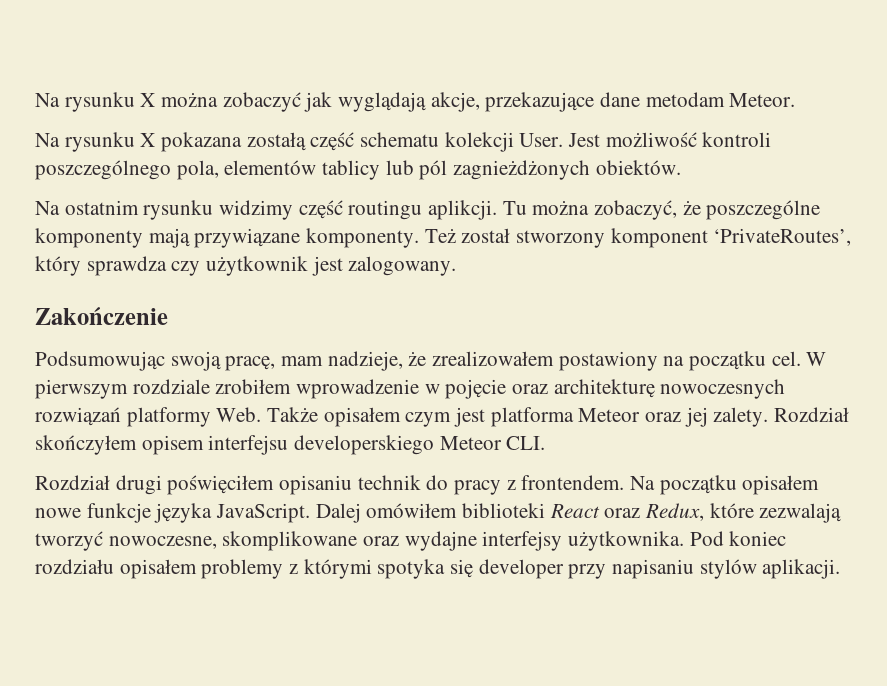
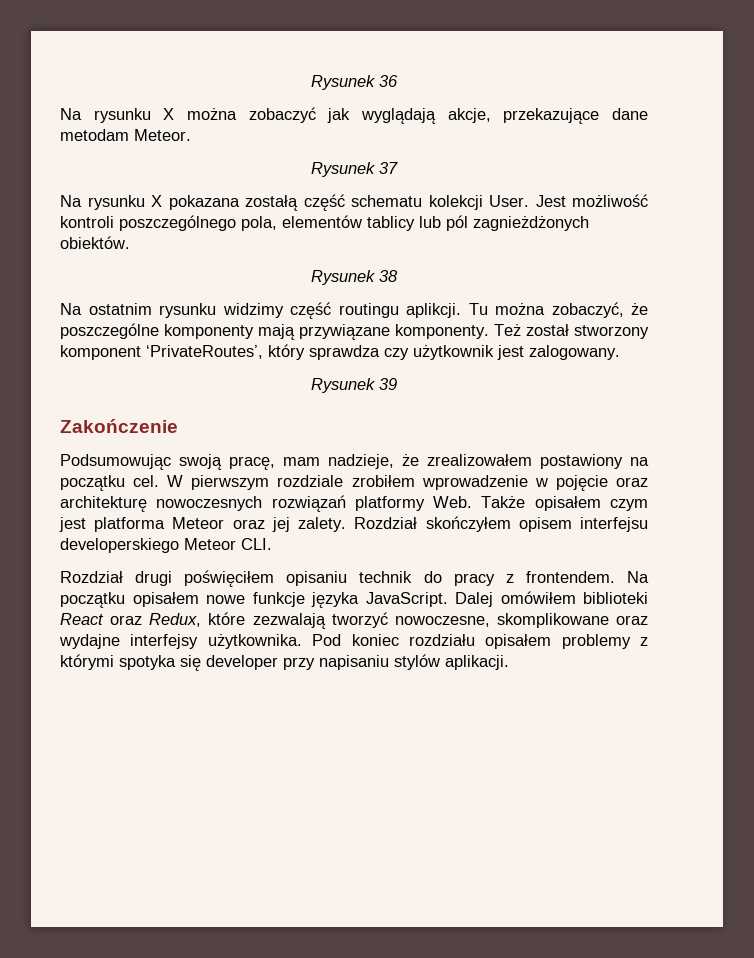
+ Rysunek 36
+ Rysunek 37
+ Rysunek 38
+ Rysunek 39

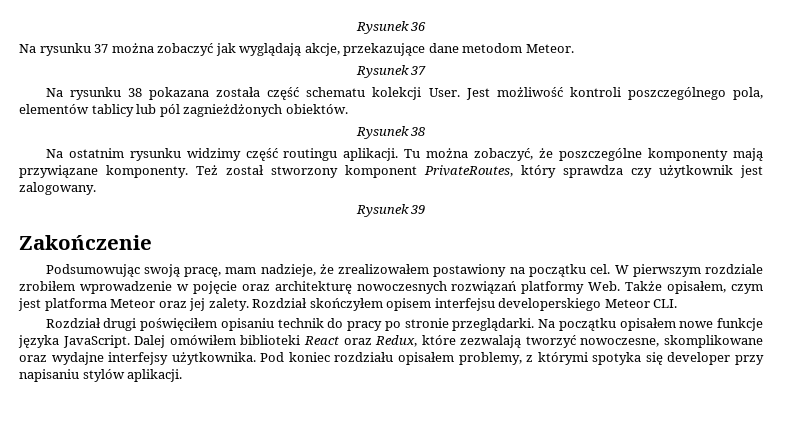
- Na rysunku X można zobaczyć jak wyglądają akcje, przekazujące dane metodam Meteor.
+ Na rysunku 37 można zobaczyć jak wyglądają akcje, przekazujące dane metodom Meteor.
- Na rysunku X pokazana zostałą część schematu kolekcji User.
+ Na rysunku 38 pokazana została część schematu kolekcji User.
- Na ostatnim rysunku widzimy część routingu aplikcji.
+ Na ostatnim rysunku widzimy część routingu aplikacji.
- Też został stworzony komponent ‘PrivateRoutes’, który sprawdza czy użytkownik jest zalogowany.
+ Też został stworzony komponent PrivateRoutes, który sprawdza czy użytkownik jest zalogowany.
- W pierwszym rozdziale zrobiłem wprowadzenie w pojęcie oraz architekturę nowoczesnych rozwiązań platformy Web. Także opisałem czym jest platforma Meteor oraz jej zalety.
+ W pierwszym rozdziale zrobiłem wprowadzenie w pojęcie oraz architekturę nowoczesnych rozwiązań platformy Web. Także opisałem, czym jest platforma Meteor oraz jej zalety.
- Rozdział drugi poświęciłem opisaniu technik do pracy z frontendem.
+ Rozdział drugi poświęciłem opisaniu technik do pracy po stronie przeglądarki.
- Pod koniec rozdziału opisałem problemy z którymi spotyka się developer przy napisaniu stylów aplikacji.
+ Pod koniec rozdziału opisałem problemy, z którymi spotyka się developer przy napisaniu stylów aplikacji.

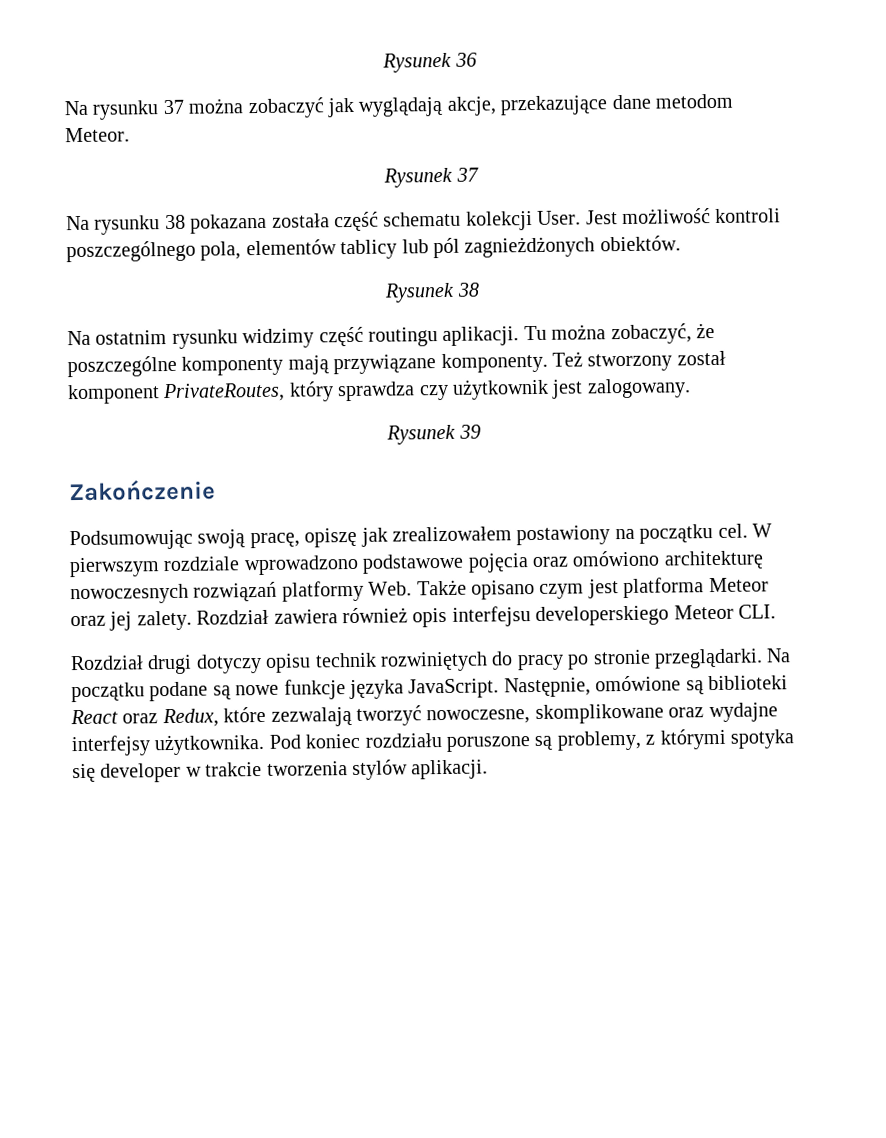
- Też został stworzony komponent PrivateRoutes, który sprawdza czy użytkownik jest zalogowany.
+ Też stworzony został komponent PrivateRoutes, który sprawdza czy użytkownik jest zalogowany.
- Podsumowując swoją pracę, mam nadzieje, że zrealizowałem postawiony na początku cel.
+ Podsumowując swoją pracę, opiszę jak zrealizowałem postawiony na początku cel.
- W pierwszym rozdziale zrobiłem wprowadzenie w pojęcie oraz architekturę nowoczesnych rozwiązań platformy Web. Także opisałem, czym jest platforma Meteor oraz jej zalety.
+ W pierwszym rozdziale wprowadzono podstawowe pojęcia oraz omówiono architekturę nowoczesnych rozwiązań platformy Web. Także opisano czym jest platforma Meteor oraz jej zalety.
- Rozdział skończyłem opisem interfejsu developerskiego Meteor CLI.
+ Rozdział zawiera również opis interfejsu developerskiego Meteor CLI.
- Rozdział drugi poświęciłem opisaniu technik do pracy po stronie przeglądarki.
+ Rozdział drugi dotyczy opisu technik rozwiniętych do pracy po stronie przeglądarki.
- Na początku opisałem nowe funkcje języka JavaScript.
+ Na początku podane są nowe funkcje języka JavaScript.
- Dalej omówiłem biblioteki React oraz Redux, które zezwalają tworzyć nowoczesne, skomplikowane oraz wydajne interfejsy użytkownika.
+ Następnie, omówione są biblioteki React oraz Redux, które zezwalają tworzyć nowoczesne, skomplikowane oraz wydajne interfejsy użytkownika.
- Pod koniec rozdziału opisałem problemy, z którymi spotyka się developer przy napisaniu stylów aplikacji.
+ Pod koniec rozdziału poruszone są problemy, z którymi spotyka się developer w trakcie tworzenia stylów aplikacji.

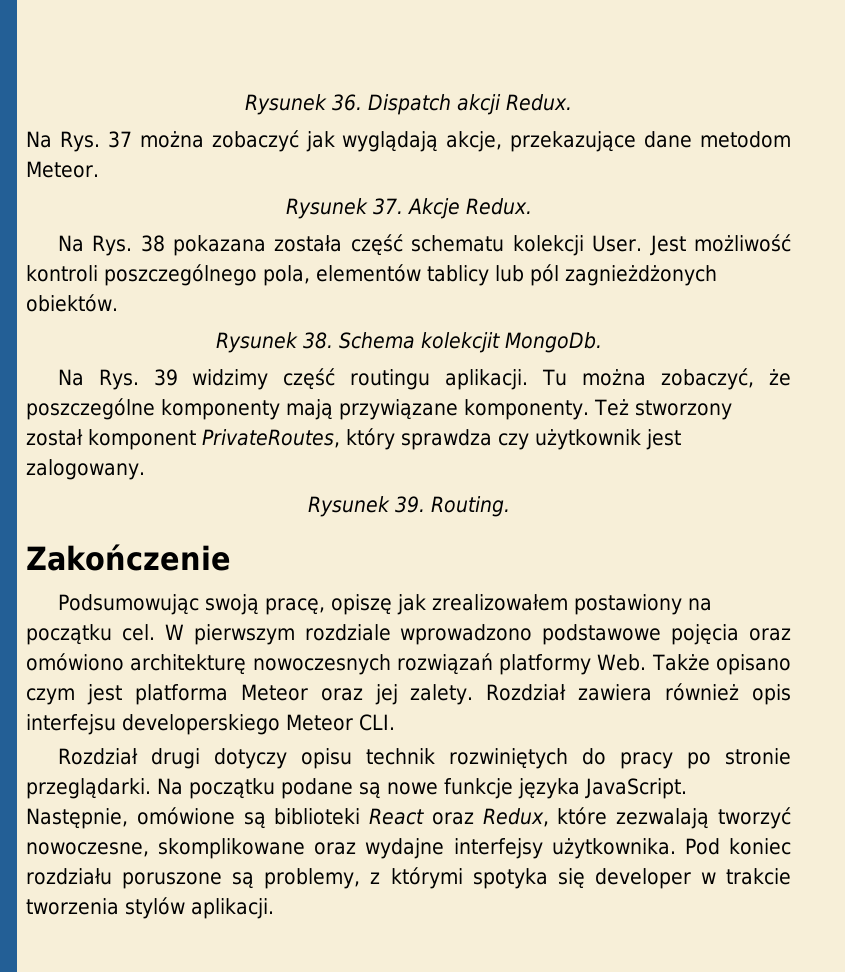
- Rysunek 36
- Na rysunku 37 można zobaczyć jak wyglądają akcje, przekazujące dane metodom Meteor.
+ Rysunek 36. Dispatch akcji Redux.
+ Na Rys. 37 można zobaczyć jak wyglądają akcje, przekazujące dane metodom Meteor.
- Rysunek 37
- Na rysunku 38 pokazana została część schematu kolekcji User.
+ Rysunek 37. Akcje Redux.
+ Na Rys. 38 pokazana została część schematu kolekcji User.
- Rysunek 38
- Na ostatnim rysunku widzimy część routingu aplikacji.
+ Rysunek 38. Schema kolekcjit MongoDb.
+ Na Rys. 39 widzimy część routingu aplikacji.
- Rysunek 39
+ Rysunek 39. Routing.

